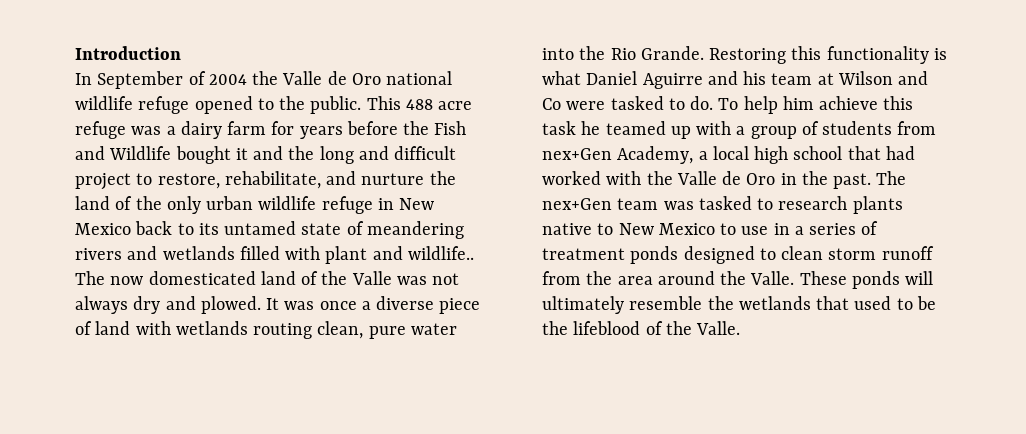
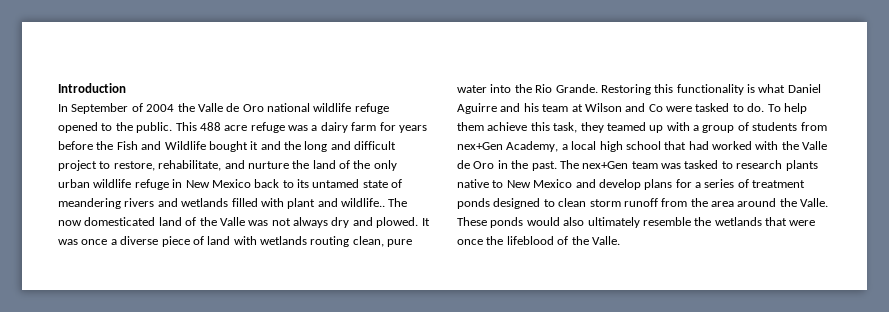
- To help him achieve this task he teamed up with a group of students from nex+Gen Academy, a local high school that had worked with the Valle de Oro in the past.
+ To help them achieve this task, they teamed up with a group of students from nex+Gen Academy, a local high school that had worked with the Valle de Oro in the past.
- The nex+Gen team was tasked to research plants native to New Mexico to use in a series of treatment ponds designed to clean storm runoff from the area around the Valle.
+ The nex+Gen team was tasked to research plants native to New Mexico and develop plans for a series of treatment ponds designed to clean storm runoff from the area around the Valle.
- These ponds will ultimately resemble the wetlands that used to be the lifeblood of the Valle.
+ These ponds would also ultimately resemble the wetlands that were once the lifeblood of the Valle.

